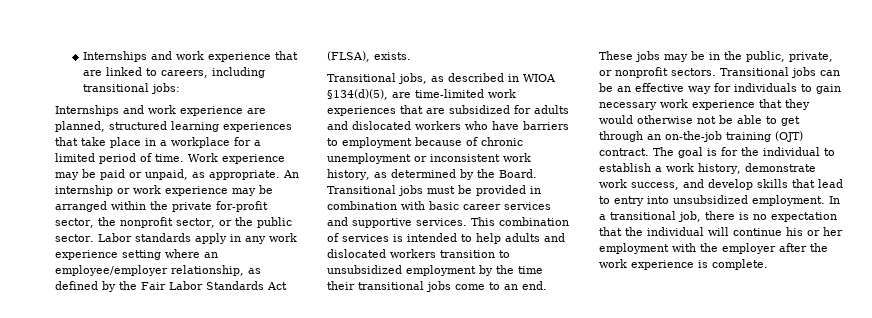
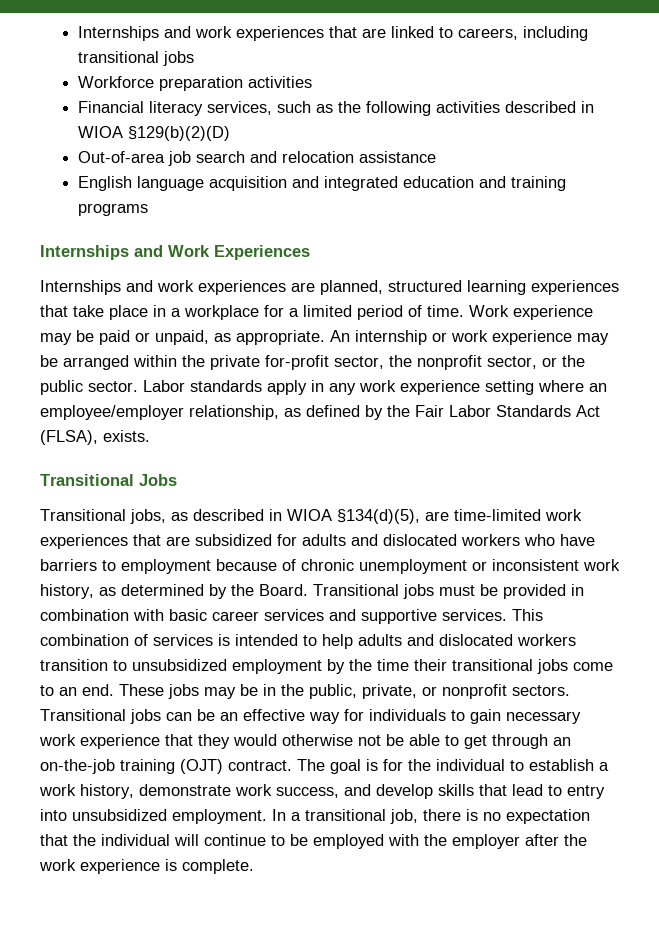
- Internships and work experience that are linked to careers, including transitional jobs:
- Internships and work experience are planned, structured learning experiences that take place in a workplace for a limited period of time.
+ Internships and work experiences that are linked to careers, including transitional jobs
+ Workforce preparation activities
+ Financial literacy services, such as the following activities described in WIOA §129(b)(2)(D)
+ Out-of-area job search and relocation assistance
+ English language acquisition and integrated education and training programs
+ Internships and Work Experiences
+ Internships and work experiences are planned, structured learning experiences that take place in a workplace for a limited period of time.
+ Transitional Jobs
- In a transitional job, there is no expectation that the individual will continue his or her employment with the employer after the work experience is complete.
+ In a transitional job, there is no expectation that the individual will continue to be employed with the employer after the work experience is complete.

